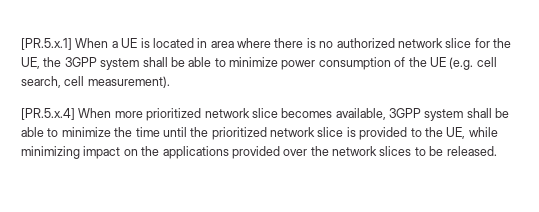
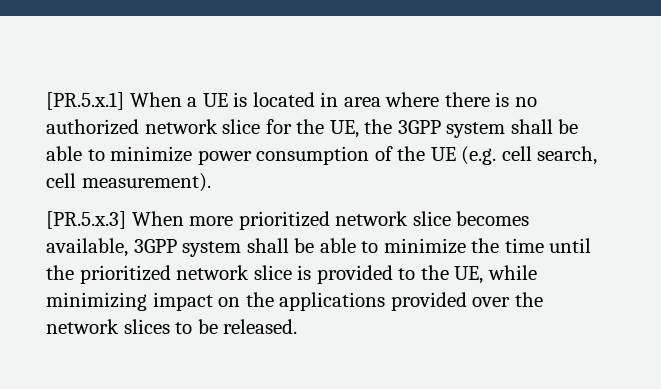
- [PR.5.x.4] When more prioritized network slice becomes available, 3GPP system shall be able to minimize the time until the prioritized network slice is provided to the UE, while minimizing impact on the applications provided over the network slices to be released.
+ [PR.5.x.3] When more prioritized network slice becomes available, 3GPP system shall be able to minimize the time until the prioritized network slice is provided to the UE, while minimizing impact on the applications provided over the network slices to be released.

